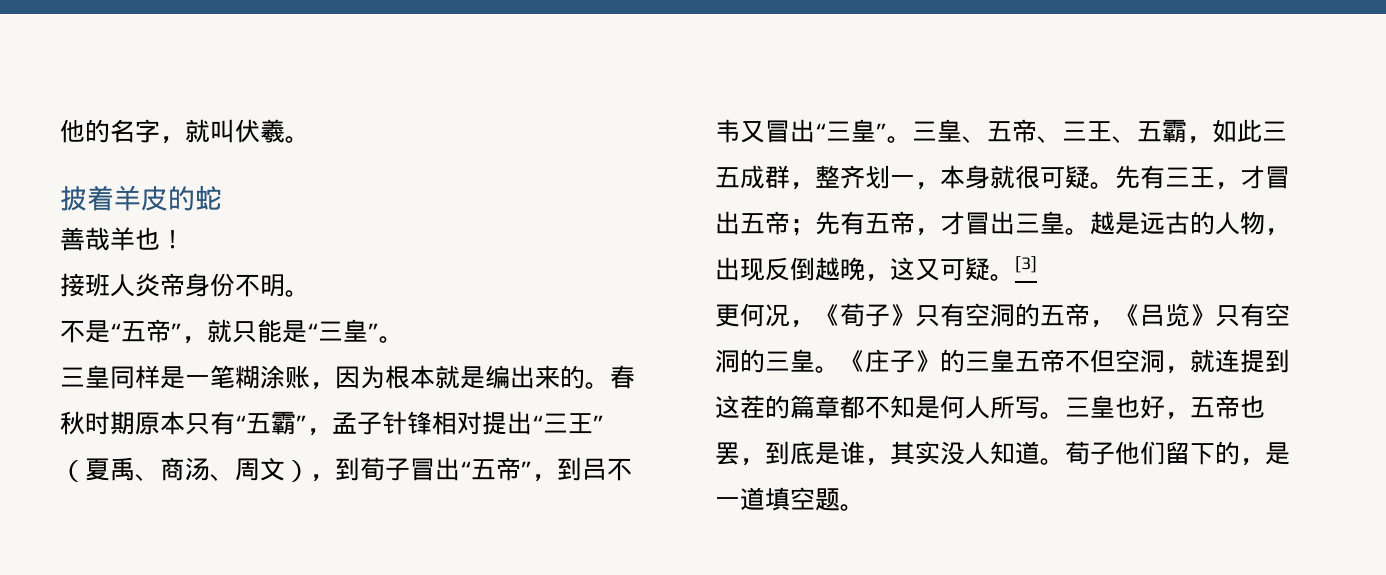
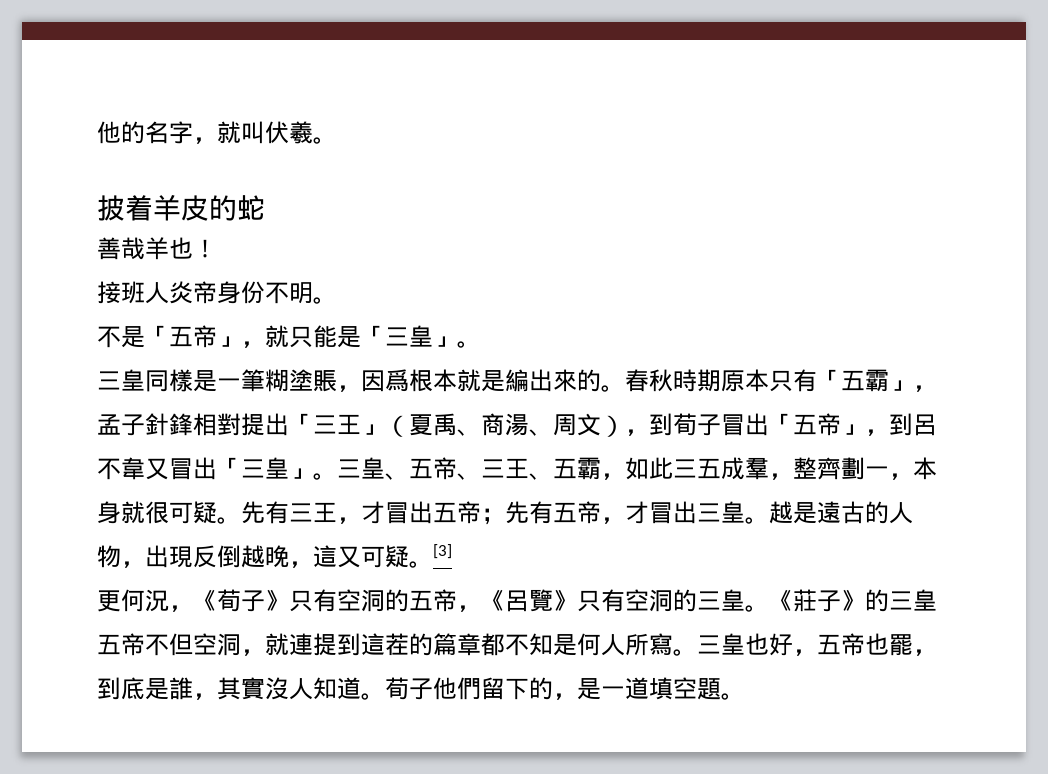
- 不是“五帝”，就只能是“三皇”。
- 三皇同样是一笔糊涂账，因为根本就是编出来的。
+ 不是「五帝」，就只能是「三皇」。
+ 三皇同樣是一筆糊塗賬，因爲根本就是編出來的。
- 春秋时期原本只有“五霸”，孟子针锋相对提出“三王”（夏禹、商汤、周文），到荀子冒出“五帝”，到吕不韦又冒出“三皇”。
+ 春秋時期原本只有「五霸」，孟子針鋒相對提出「三王」（夏禹、商湯、周文），到荀子冒出「五帝」，到呂不韋又冒出「三皇」。
- 三皇、五帝、三王、五霸，如此三五成群，整齐划一，本身就很可疑。
+ 三皇、五帝、三王、五霸，如此三五成羣，整齊劃一，本身就很可疑。
- 越是远古的人物，出现反倒越晚，这又可疑。
+ 越是遠古的人物，出現反倒越晚，這又可疑。
- 更何况，《荀子》只有空洞的五帝，《吕览》只有空洞的三皇。
+ 更何況，《荀子》只有空洞的五帝，《呂覽》只有空洞的三皇。
- 《庄子》的三皇五帝不但空洞，就连提到这茬的篇章都不知是何人所写。
+ 《莊子》的三皇五帝不但空洞，就連提到這茬的篇章都不知是何人所寫。
- 三皇也好，五帝也罢，到底是谁，其实没人知道。
+ 三皇也好，五帝也罷，到底是誰，其實沒人知道。
- 荀子他们留下的，是一道填空题。
+ 荀子他們留下的，是一道填空題。

